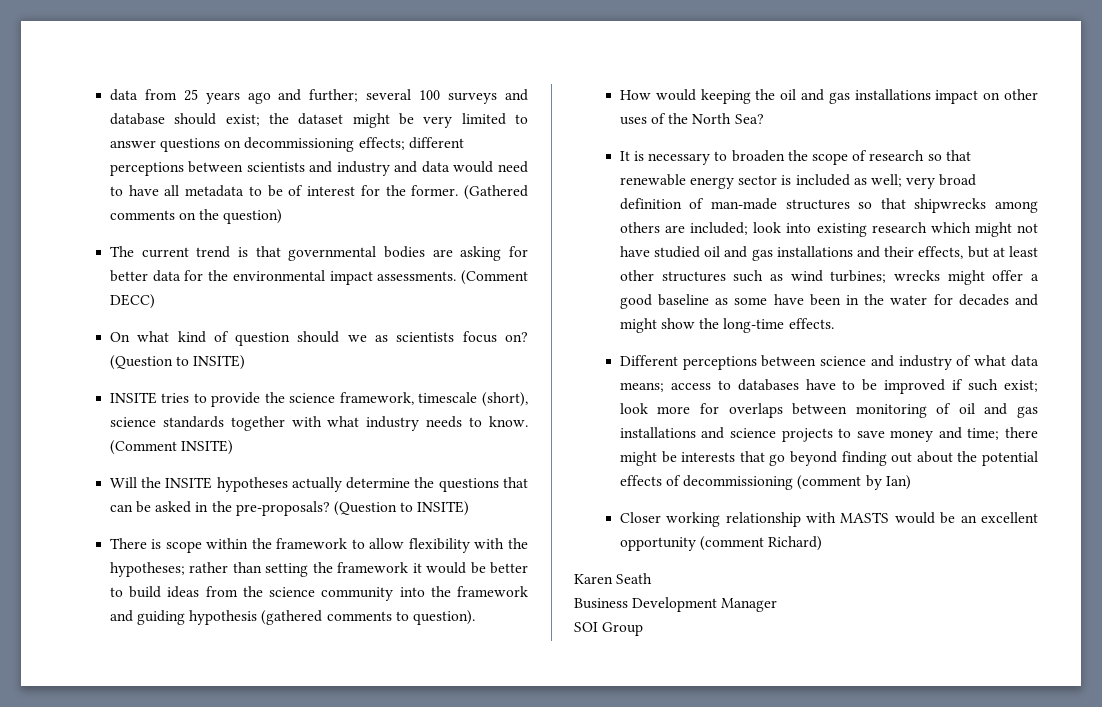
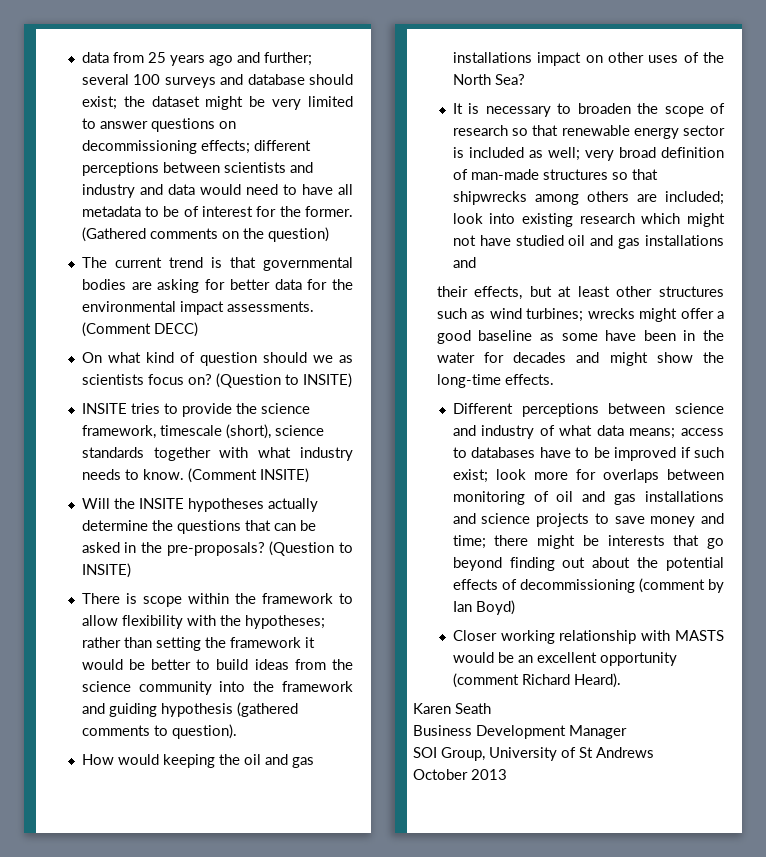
- look into existing research which might not have studied oil and gas installations and their effects, but at least other structures such as wind turbines;
+ look into existing research which might not have studied oil and gas installations and
+ their effects, but at least other structures such as wind turbines;
- Different perceptions between science and industry of what data means; access to databases have to be improved if such exist; look more for overlaps between monitoring of oil and gas installations and science projects to save money and time; there might be interests that go beyond finding out about the potential effects of decommissioning (comment by Ian)
+ Different perceptions between science and industry of what data means; access to databases have to be improved if such exist; look more for overlaps between monitoring of oil and gas installations and science projects to save money and time; there might be interests that go beyond finding out about the potential effects of decommissioning (comment by Ian Boyd)
- Closer working relationship with MASTS would be an excellent opportunity (comment Richard)
+ Closer working relationship with MASTS would be an excellent opportunity (comment Richard Heard).
- SOI Group
+ SOI Group, University of St Andrews
+ October 2013

